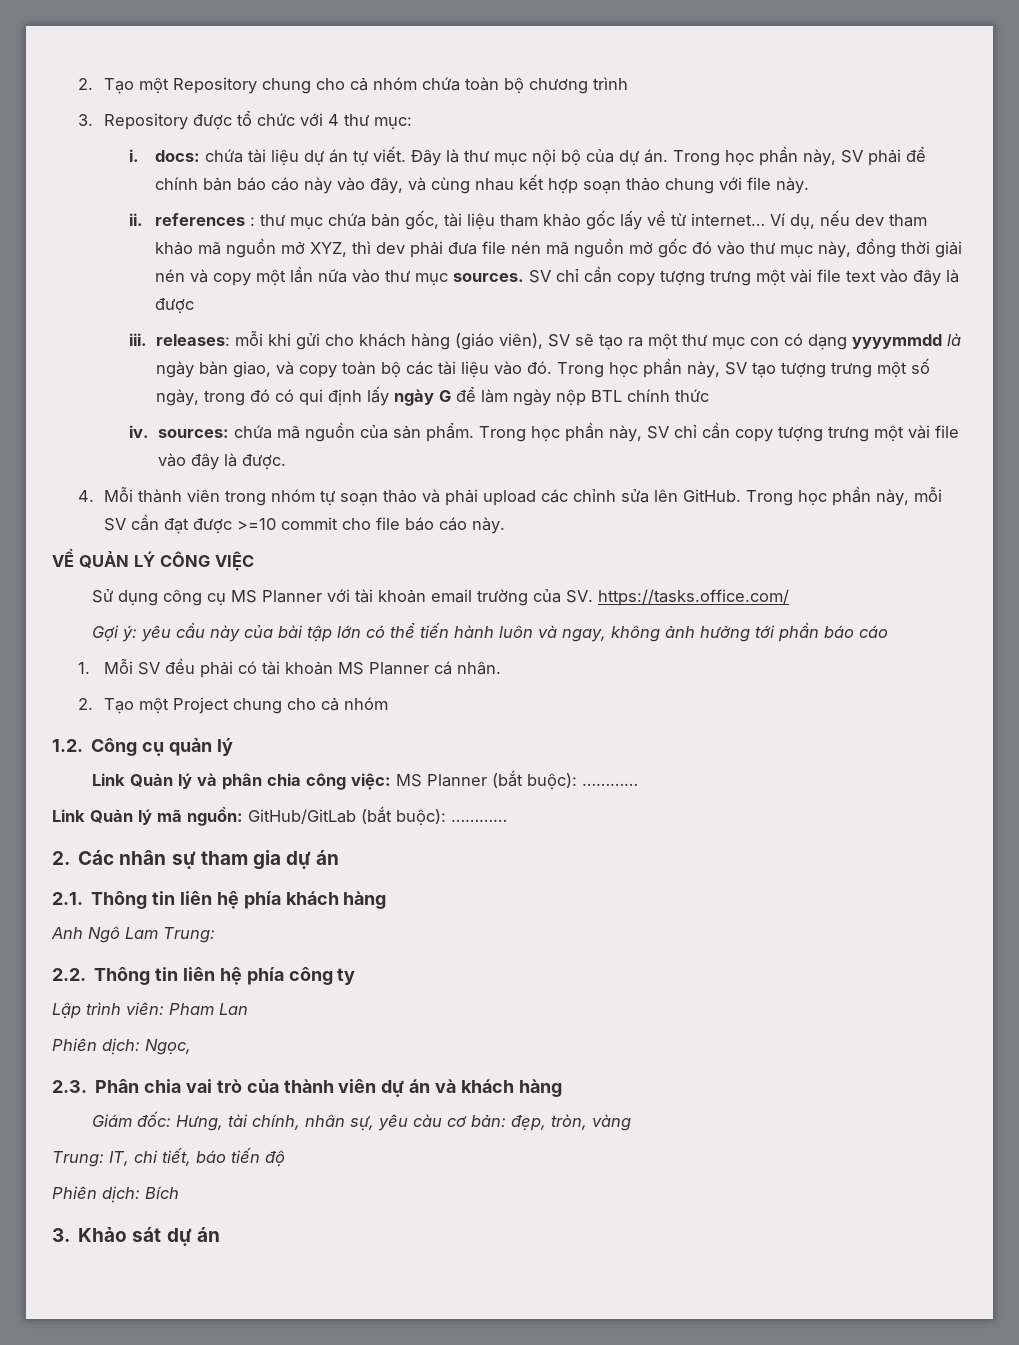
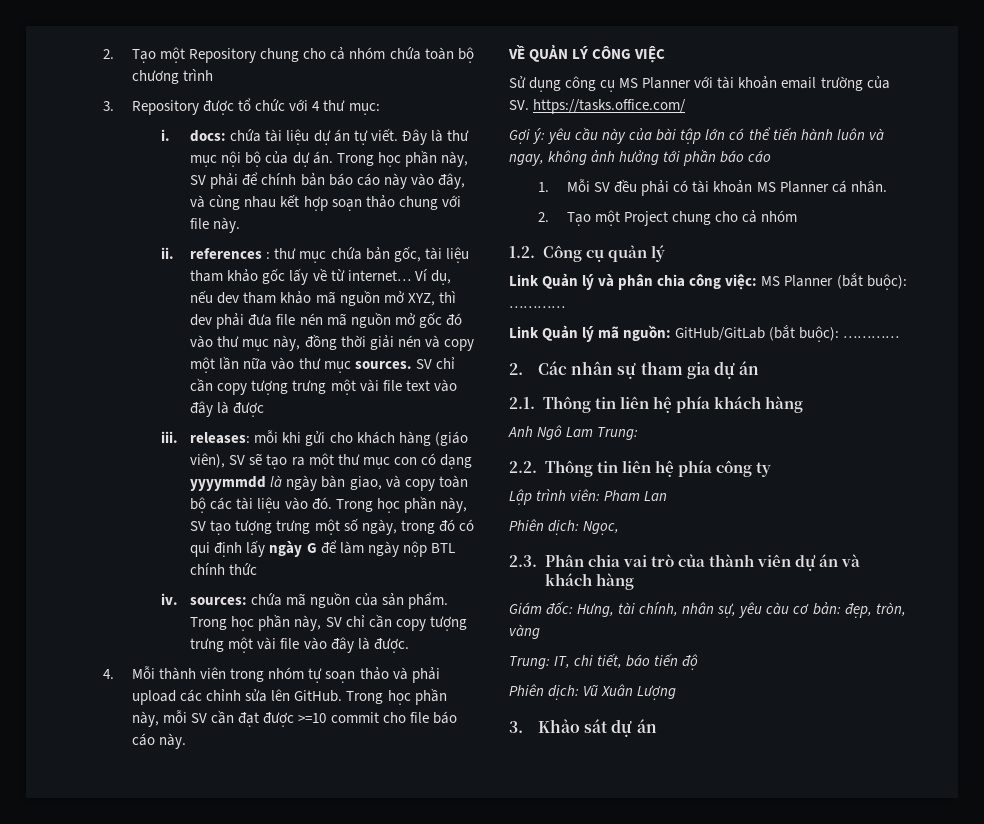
- Phiên dịch: Bích
+ Phiên dịch: Vũ Xuân Lượng

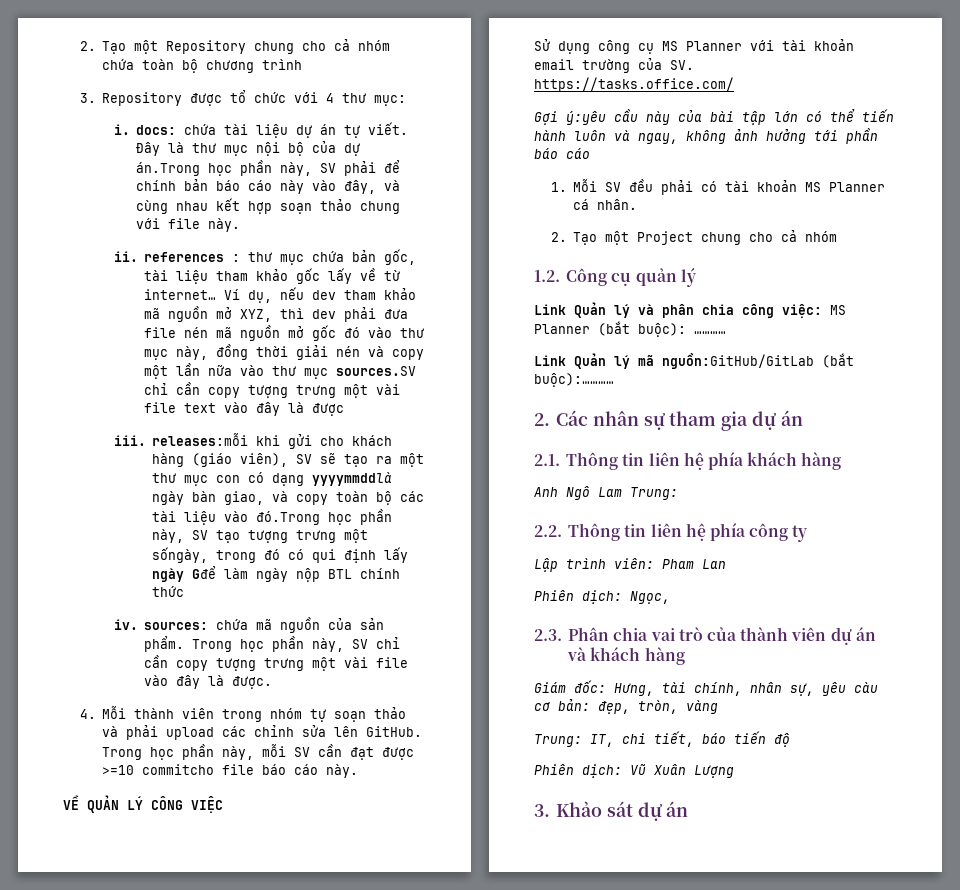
- Đây là thư mục nội bộ của dự án. Trong học phần này, SV phải để chính bản báo cáo này vào đây, và cùng nhau kết hợp soạn thảo chung với file này.
+ Đây là thư mục nội bộ của dự án.Trong học phần này, SV phải để chính bản báo cáo này vào đây, và cùng nhau kết hợp soạn thảo chung với file này.
- Ví dụ, nếu dev tham khảo mã nguồn mở XYZ, thì dev phải đưa file nén mã nguồn mở gốc đó vào thư mục này, đồng thời giải nén và copy một lần nữa vào thư mục sources. SV chỉ cần copy tượng trưng một vài file text vào đây là được
+ Ví dụ, nếu dev tham khảo mã nguồn mở XYZ, thì dev phải đưa file nén mã nguồn mở gốc đó vào thư mục này, đồng thời giải nén và copy một lần nữa vào thư mục sources.SV chỉ cần copy tượng trưng một vài file text vào đây là được
- iii. releases: mỗi khi gửi cho khách hàng (giáo viên), SV sẽ tạo ra một thư mục con có dạng yyyymmdd là ngày bàn giao, và copy toàn bộ các tài liệu vào đó. Trong học phần này, SV tạo tượng trưng một số ngày, trong đó có qui định lấy ngày G để làm ngày nộp BTL chính thức
+ iii. releases:mỗi khi gửi cho khách hàng (giáo viên), SV sẽ tạo ra một thư mục con có dạng yyyymmddlà ngày bàn giao, và copy toàn bộ các tài liệu vào đó.Trong học phần này, SV tạo tượng trưng một sốngày, trong đó có qui định lấy ngày Gđể làm ngày nộp BTL chính thức
- Trong học phần này, mỗi SV cần đạt được >=10 commit cho file báo cáo này.
+ Trong học phần này, mỗi SV cần đạt được >=10 commitcho file báo cáo này.
- Gợi ý: yêu cầu này của bài tập lớn có thể tiến hành luôn và ngay, không ảnh hưởng tới phần báo cáo
+ Gợi ý:yêu cầu này của bài tập lớn có thể tiến hành luôn và ngay, không ảnh hưởng tới phần báo cáo
- Link Quản lý mã nguồn: GitHub/GitLab (bắt buộc): …………
+ Link Quản lý mã nguồn:GitHub/GitLab (bắt buộc):…………

